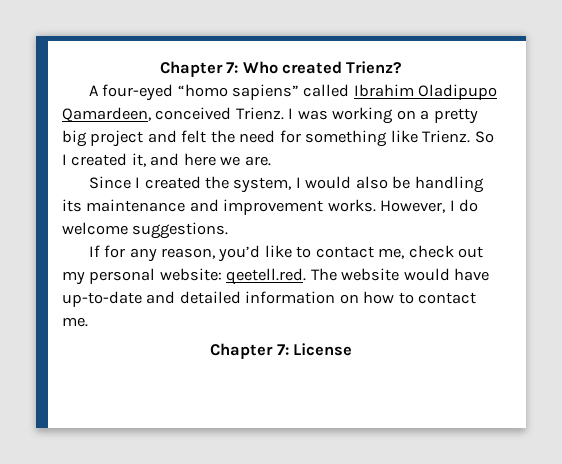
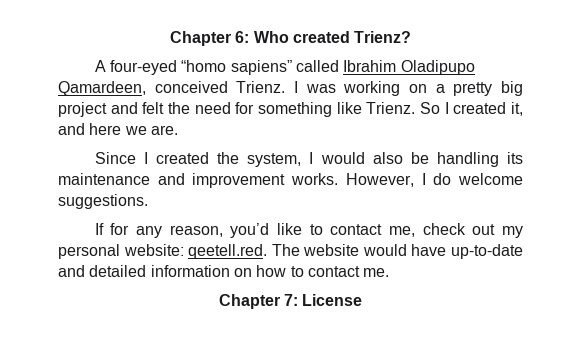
- Chapter 7: Who created Trienz?
+ Chapter 6: Who created Trienz?

